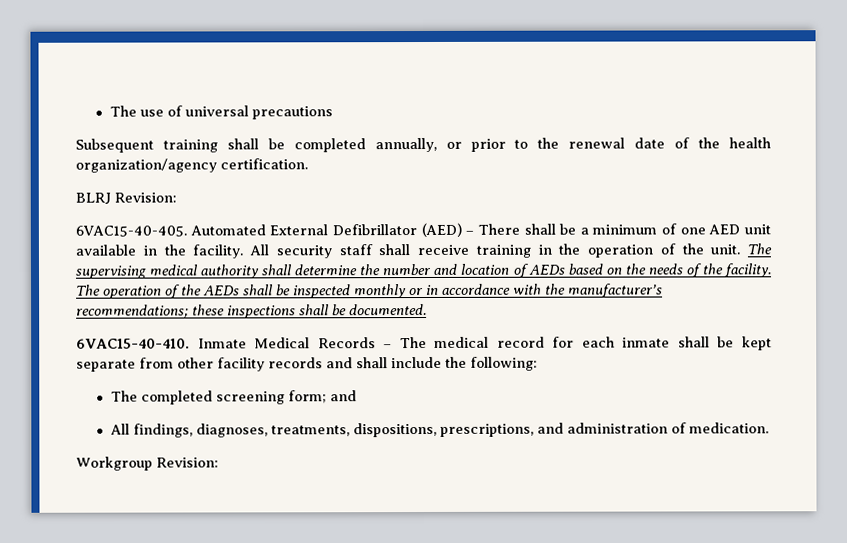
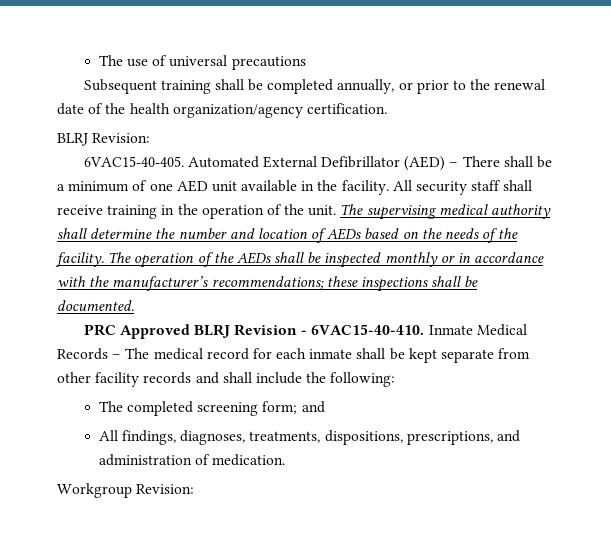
- 6VAC15-40-410.
+ PRC Approved BLRJ Revision - 6VAC15-40-410.

